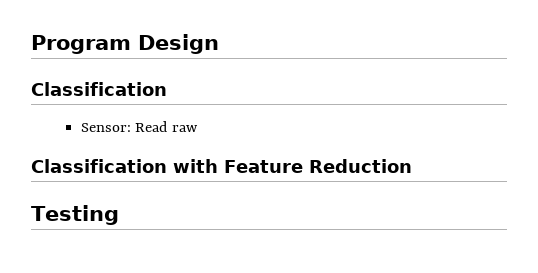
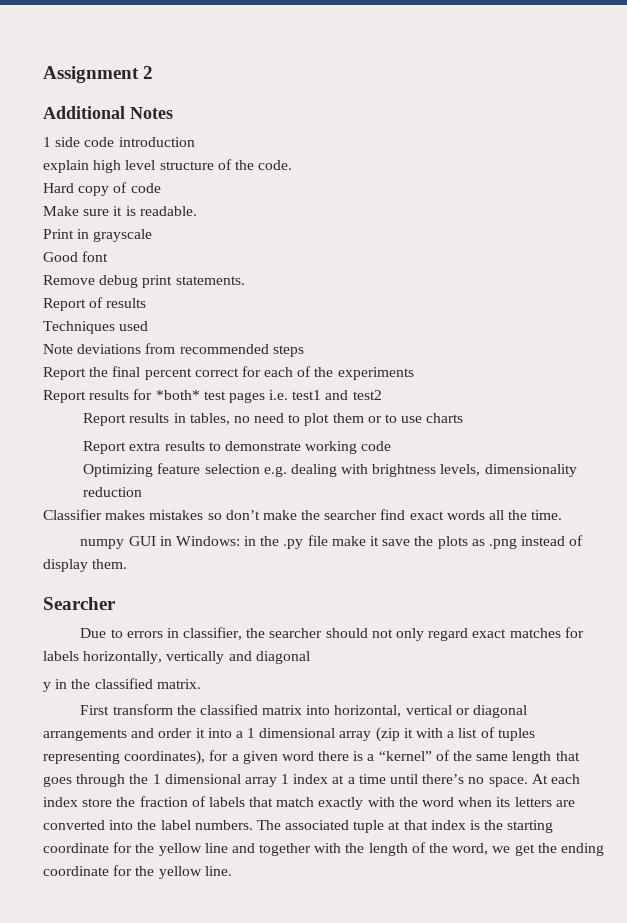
- Program Design
- Classification
- Sensor: Read raw
- Classification with Feature Reduction
- Testing
+ Assignment 2
+ Additional Notes
+ 1 side code introduction
+ explain high level structure of the code.
+ Hard copy of code
+ Make sure it is readable.
+ Print in grayscale
+ Good font
+ Remove debug print statements.
+ Report of results
+ Techniques used
+ Note deviations from recommended steps
+ Report the final percent correct for each of the experiments
+ Report results for *both* test pages i.e. test1 and test2
+ Report results in tables, no need to plot them or to use charts
+ Report extra results to demonstrate working code
+ Optimizing feature selection e.g. dealing with brightness levels, dimensionality reduction
+ Classifier makes mistakes so don’t make the searcher find exact words all the time.
+ numpy GUI in Windows: in the .py file make it save the plots as .png instead of display them.
+ Searcher
+ Due to errors in classifier, the searcher should not only regard exact matches for labels horizontally, vertically and diagonal
+ y in the classified matrix.
+ First transform the classified matrix into horizontal, vertical or diagonal arrangements and order it into a 1 dimensional array (zip it with a list of tuples representing coordinates), for a given word there is a “kernel” of the same length that goes through the 1 dimensional array 1 index at a time until there’s no space. At each index store the fraction of labels that match exactly with the word when its letters are converted into the label numbers. The associated tuple at that index is the starting coordinate for the yellow line and together with the length of the word, we get the ending coordinate for the yellow line.

